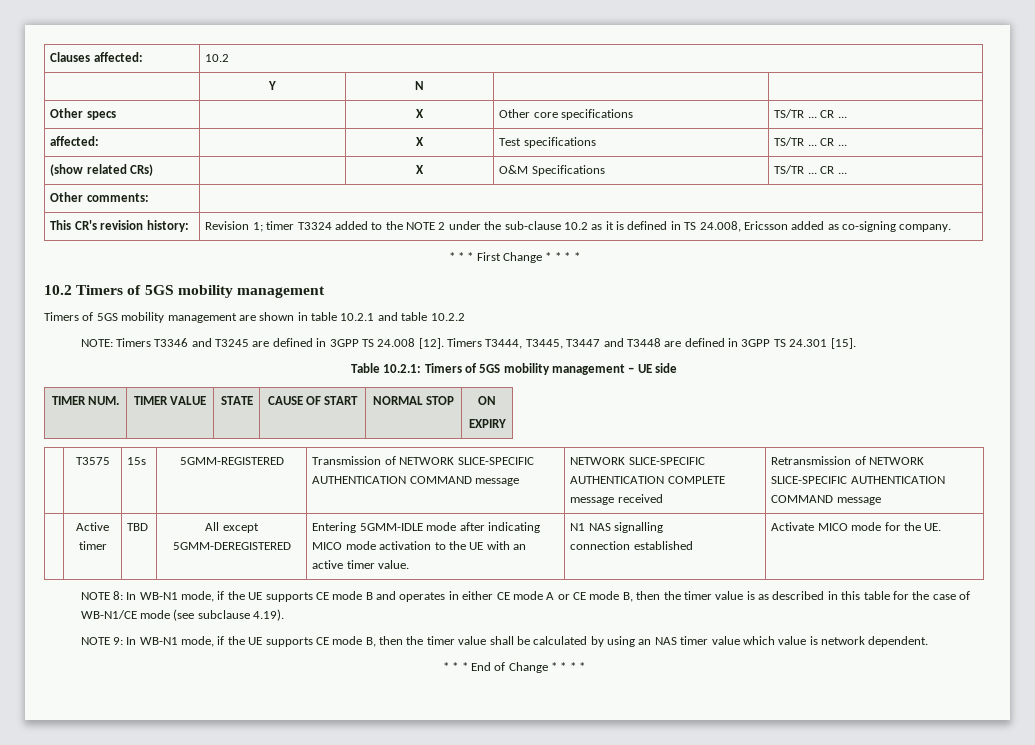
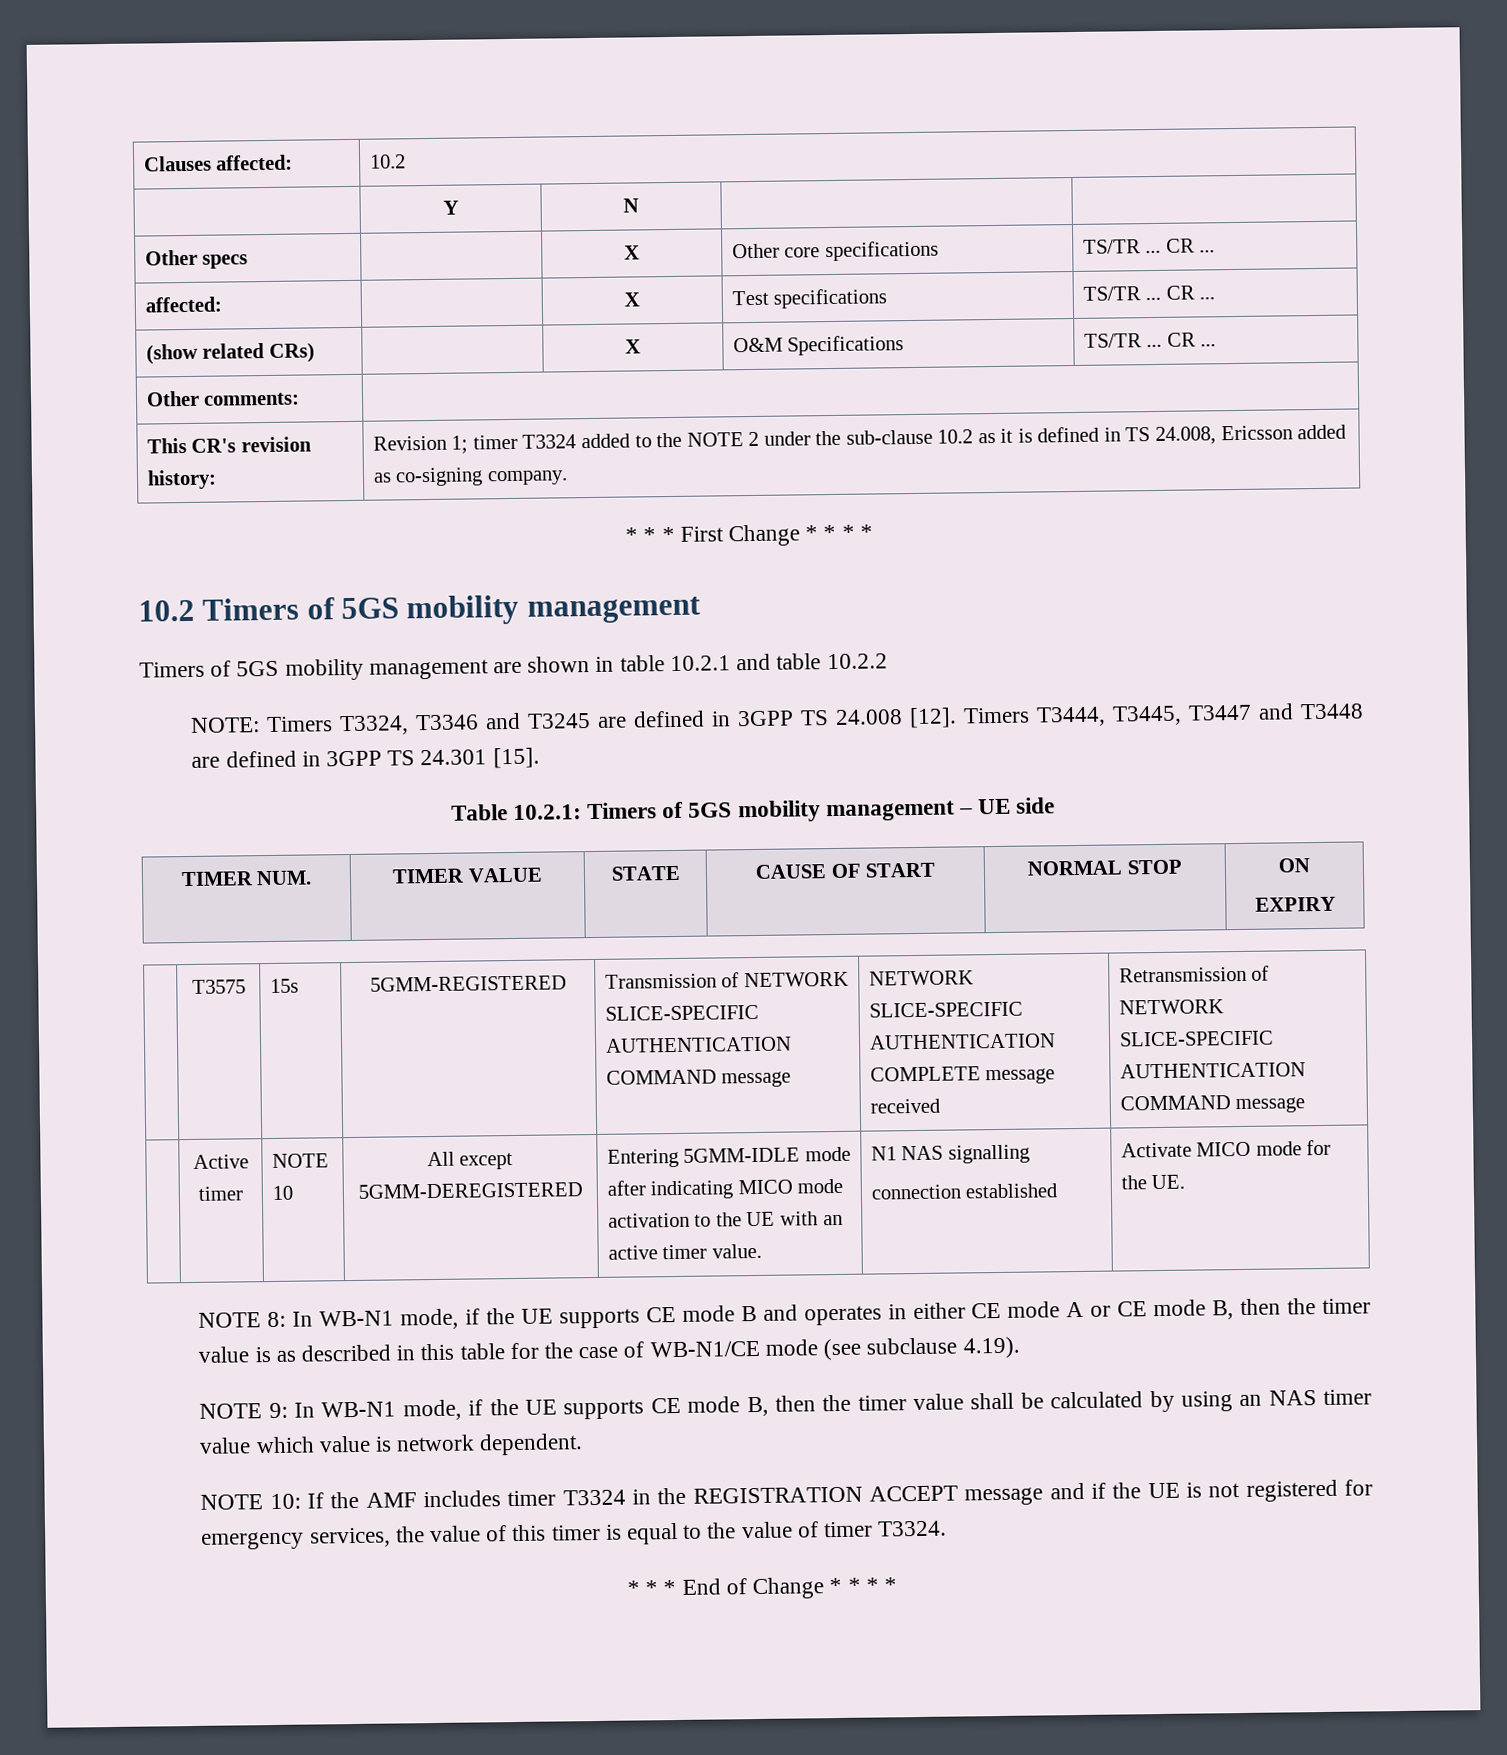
- NOTE: Timers T3346 and T3245 are defined in 3GPP TS 24.008 [12].
+ NOTE: Timers T3324, T3346 and T3245 are defined in 3GPP TS 24.008 [12].
- | Active timer | TBD | All except 5GMM-DEREGISTERED | Entering 5GMM-IDLE mode after indicating MICO mode activation to the UE with an active timer value. | N1 NAS signalling
+ | Active timer | NOTE 10 | All except 5GMM-DEREGISTERED | Entering 5GMM-IDLE mode after indicating MICO mode activation to the UE with an active timer value. | N1 NAS signalling
+ NOTE 10: If the AMF includes timer T3324 in the REGISTRATION ACCEPT message and if the UE is not registered for emergency services, the value of this timer is equal to the value of timer T3324.

